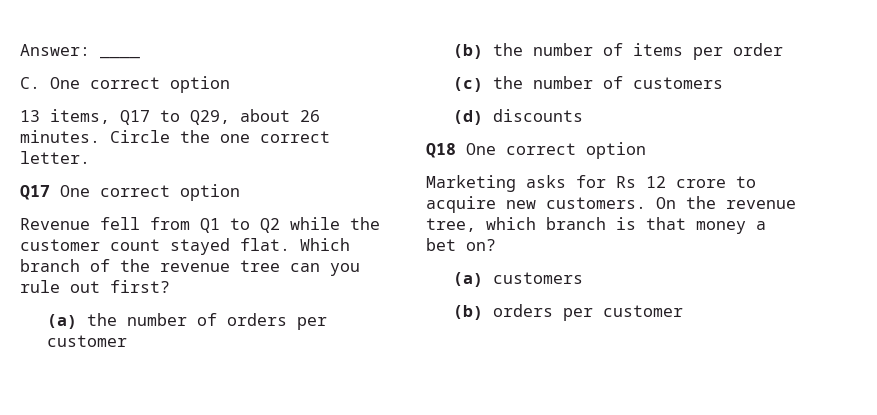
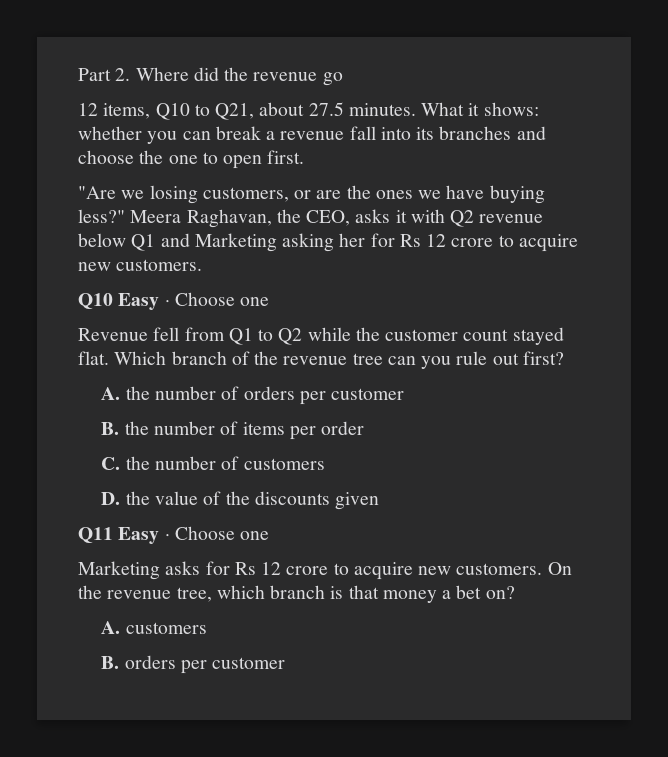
- Answer: ____
- C. One correct option
- 13 items, Q17 to Q29, about 26 minutes. Circle the one correct letter.
- Q17 One correct option
+ Part 2. Where did the revenue go
+ 12 items, Q10 to Q21, about 27.5 minutes. What it shows: whether you can break a revenue fall into its branches and choose the one to open first.
+ "Are we losing customers, or are the ones we have buying less?" Meera Raghavan, the CEO, asks it with Q2 revenue below Q1 and Marketing asking her for Rs 12 crore to acquire new customers.
+ Q10 Easy · Choose one
- (a) the number of orders per customer
+ A. the number of orders per customer
- (b) the number of items per order
+ B. the number of items per order
- (c) the number of customers
+ C. the number of customers
- (d) discounts
- Q18 One correct option
+ D. the value of the discounts given
+ Q11 Easy · Choose one
- (a) customers
- (b) orders per customer
+ A. customers
+ B. orders per customer

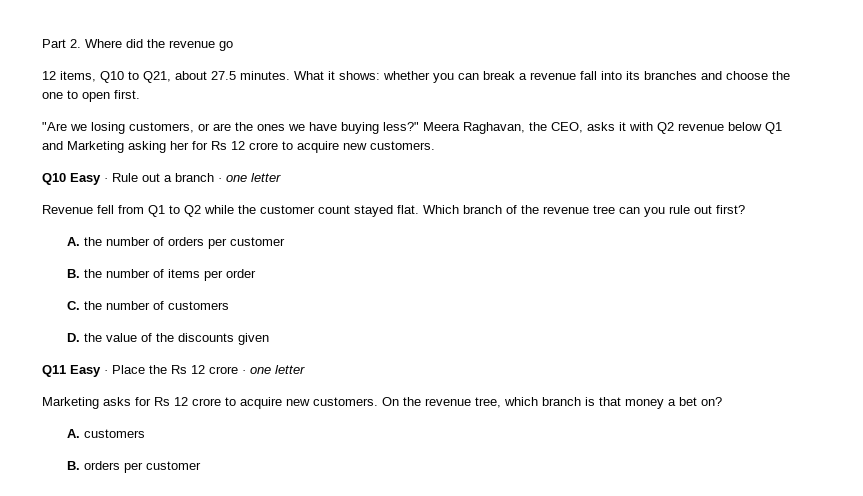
- Q10 Easy · Choose one
+ Q10 Easy · Rule out a branch · one letter
- Q11 Easy · Choose one
+ Q11 Easy · Place the Rs 12 crore · one letter

